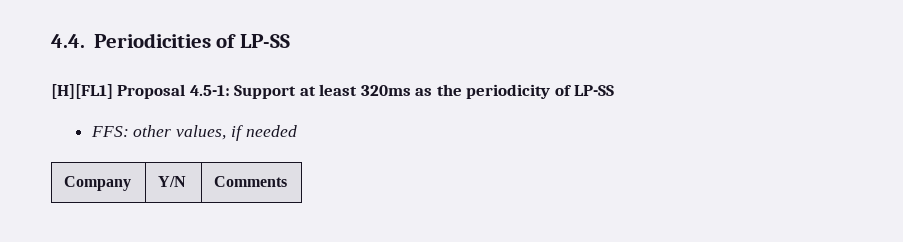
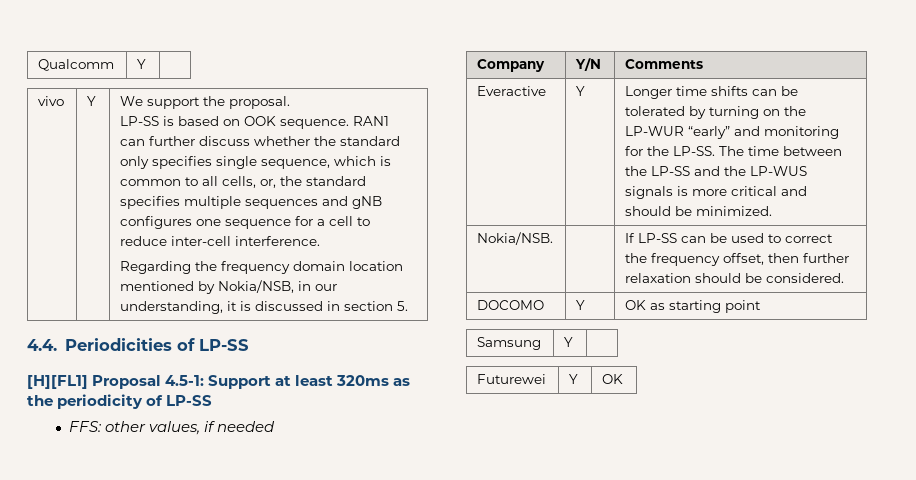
+ Qualcomm | Y |
+ vivo | Y | We support the proposal.
+ LP-SS is based on OOK sequence. RAN1 can further discuss whether the standard only specifies single sequence, which is common to all cells, or, the standard specifies multiple sequences and gNB configures one sequence for a cell to reduce inter-cell interference.
+ Regarding the frequency domain location mentioned by Nokia/NSB, in our understanding, it is discussed in section 5.
+ Everactive | Y | Longer time shifts can be tolerated by turning on the LP-WUR “early” and monitoring for the LP-SS. The time between the LP-SS and the LP-WUS signals is more critical and should be minimized.
+ Nokia/NSB. | | If LP-SS can be used to correct the frequency offset, then further relaxation should be considered.
+ DOCOMO | Y | OK as starting point
+ Samsung | Y |
+ Futurewei | Y | OK

